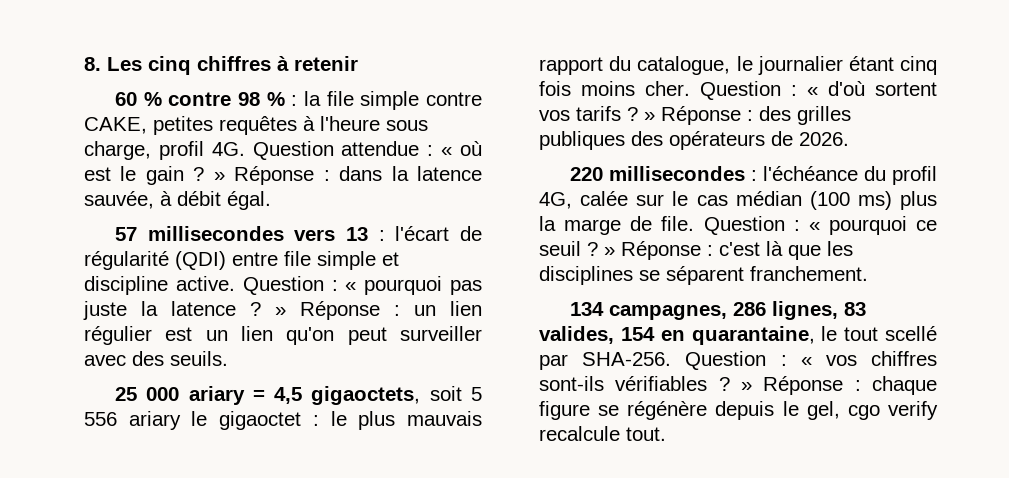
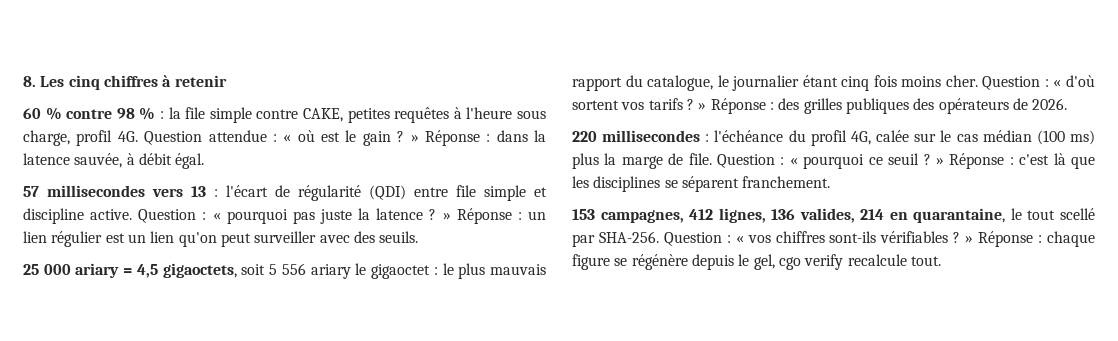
- 134 campagnes, 286 lignes, 83 valides, 154 en quarantaine, le tout scellé par SHA-256.
+ 153 campagnes, 412 lignes, 136 valides, 214 en quarantaine, le tout scellé par SHA-256.

